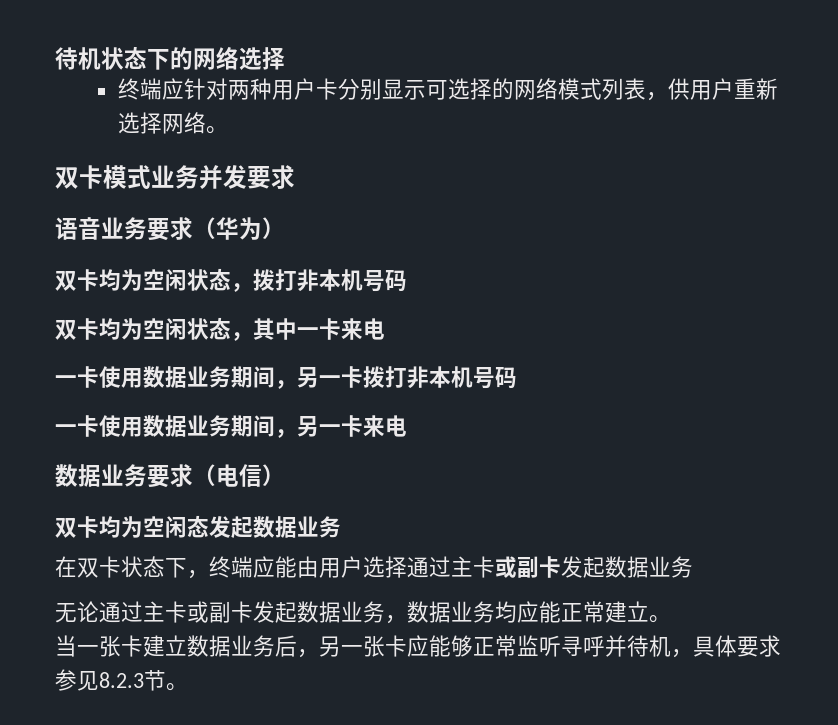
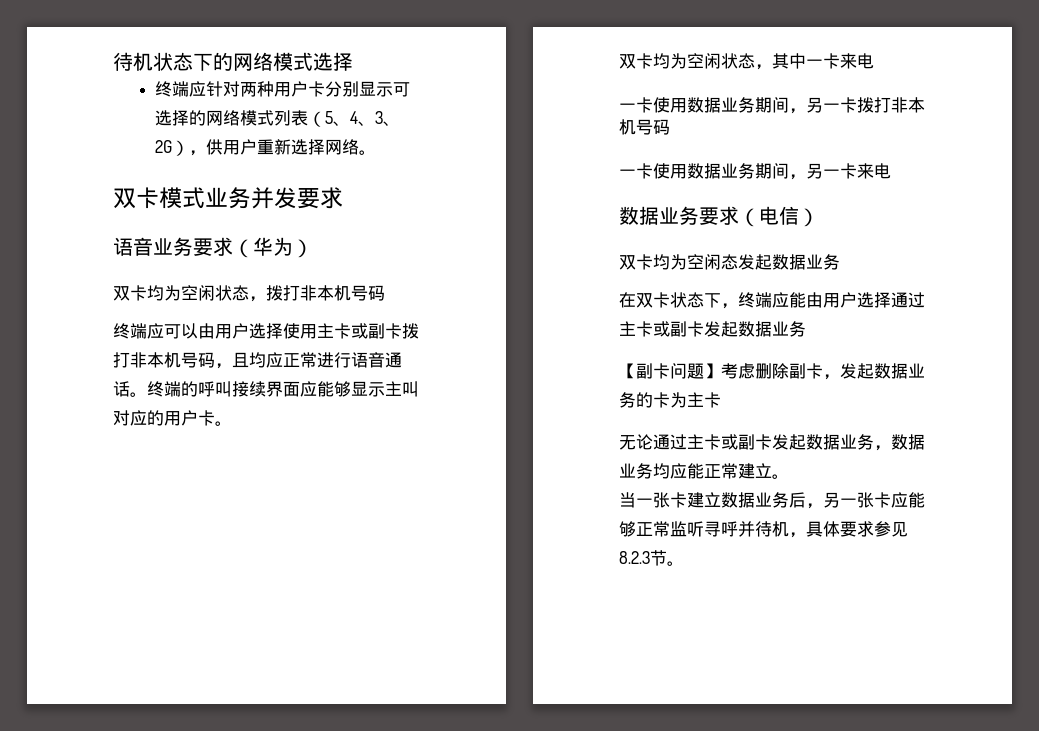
- 待机状态下的网络选择
+ 待机状态下的网络模式选择
- 终端应针对两种用户卡分别显示可选择的网络模式列表，供用户重新选择网络。
+ 终端应针对两种用户卡分别显示可选择的网络模式列表（5、4、3、2G），供用户重新选择网络。
+ 终端应可以由用户选择使用主卡或副卡拨打非本机号码，且均应正常进行语音通话。终端的呼叫接续界面应能够显示主叫对应的用户卡。
+ 【副卡问题】考虑删除副卡，发起数据业务的卡为主卡

